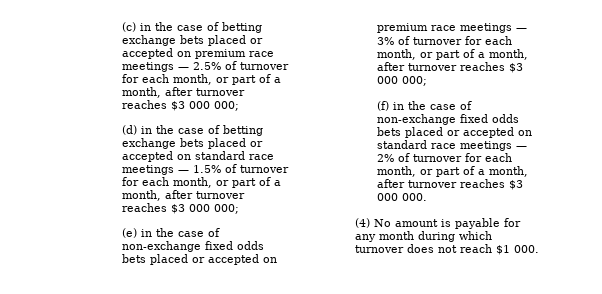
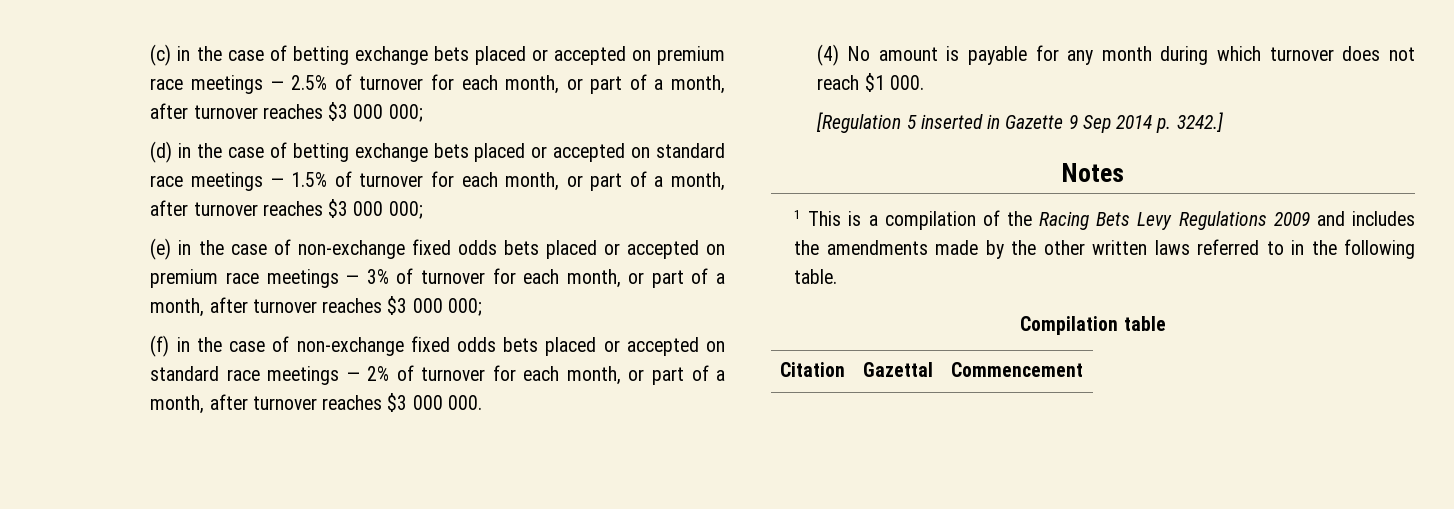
+ [Regulation 5 inserted in Gazette 9 Sep 2014 p. 3242.]
+ Notes
+ 1 This is a compilation of the Racing Bets Levy Regulations 2009 and includes the amendments made by the other written laws referred to in the following table.
+ Compilation table
+ Citation | Gazettal | Commencement

